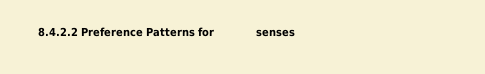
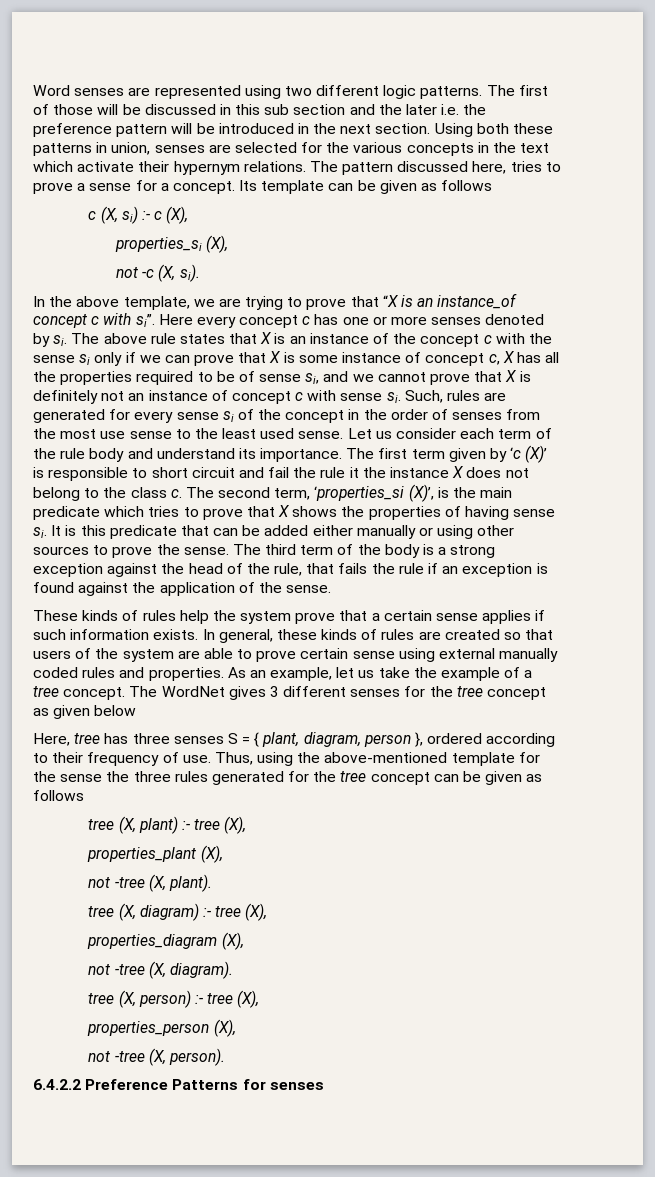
- 8.4.2.2 Preference Patterns for senses
+ Word senses are represented using two different logic patterns. The first of those will be discussed in this sub section and the later i.e. the preference pattern will be introduced in the next section. Using both these patterns in union, senses are selected for the various concepts in the text which activate their hypernym relations. The pattern discussed here, tries to prove a sense for a concept. Its template can be given as follows
+ c (X, si) :- c (X),
+ properties_si (X),
+ not -c (X, si).
+ In the above template, we are trying to prove that “X is an instance_of concept c with si”. Here every concept c has one or more senses denoted by si. The above rule states that X is an instance of the concept c with the sense si only if we can prove that X is some instance of concept c, X has all the properties required to be of sense si, and we cannot prove that X is definitely not an instance of concept c with sense si. Such, rules are generated for every sense si of the concept in the order of senses from the most use sense to the least used sense. Let us consider each term of the rule body and understand its importance. The first term given by ‘c (X)’ is responsible to short circuit and fail the rule it the instance X does not belong to the class c. The second term, ‘properties_si (X)’, is the main predicate which tries to prove that X shows the properties of having sense si. It is this predicate that can be added either manually or using other sources to prove the sense. The third term of the body is a strong exception against the head of the rule, that fails the rule if an exception is found against the application of the sense.
+ These kinds of rules help the system prove that a certain sense applies if such information exists. In general, these kinds of rules are created so that users of the system are able to prove certain sense using external manually coded rules and properties. As an example, let us take the example of a tree concept. The WordNet gives 3 different senses for the tree concept as given below
+ Here, tree has three senses S = { plant, diagram, person }, ordered according to their frequency of use. Thus, using the above-mentioned template for the sense the three rules generated for the tree concept can be given as follows
+ tree (X, plant) :- tree (X),
+ properties_plant (X),
+ not -tree (X, plant).
+ tree (X, diagram) :- tree (X),
+ properties_diagram (X),
+ not -tree (X, diagram).
+ tree (X, person) :- tree (X),
+ properties_person (X),
+ not -tree (X, person).
+ 6.4.2.2 Preference Patterns for senses

